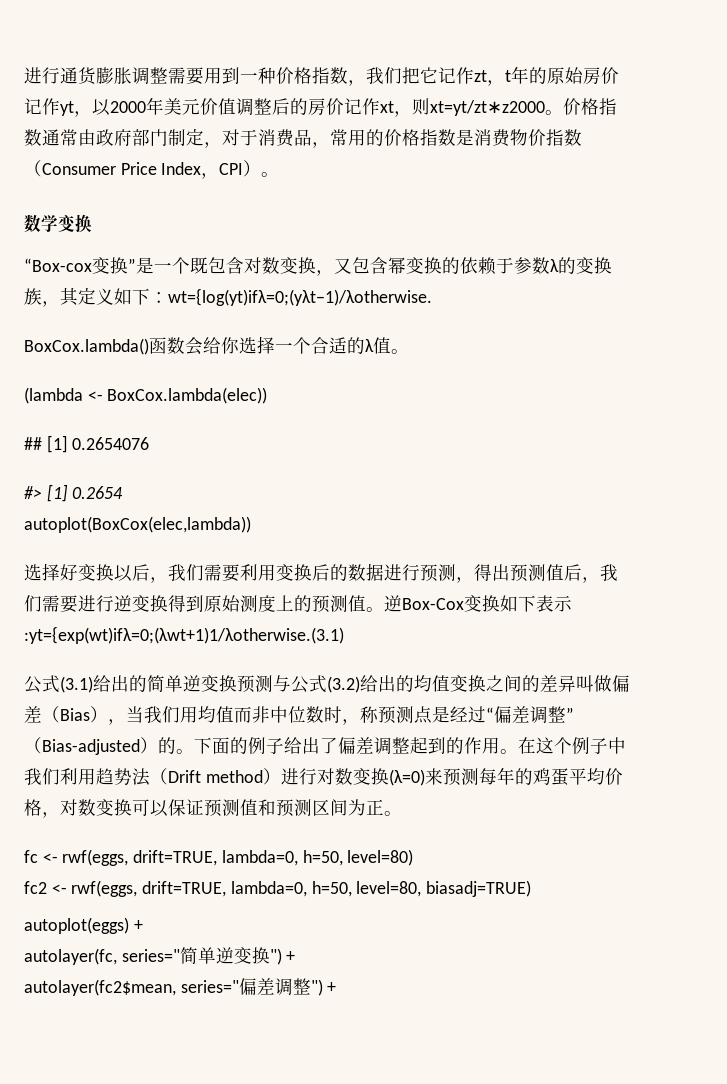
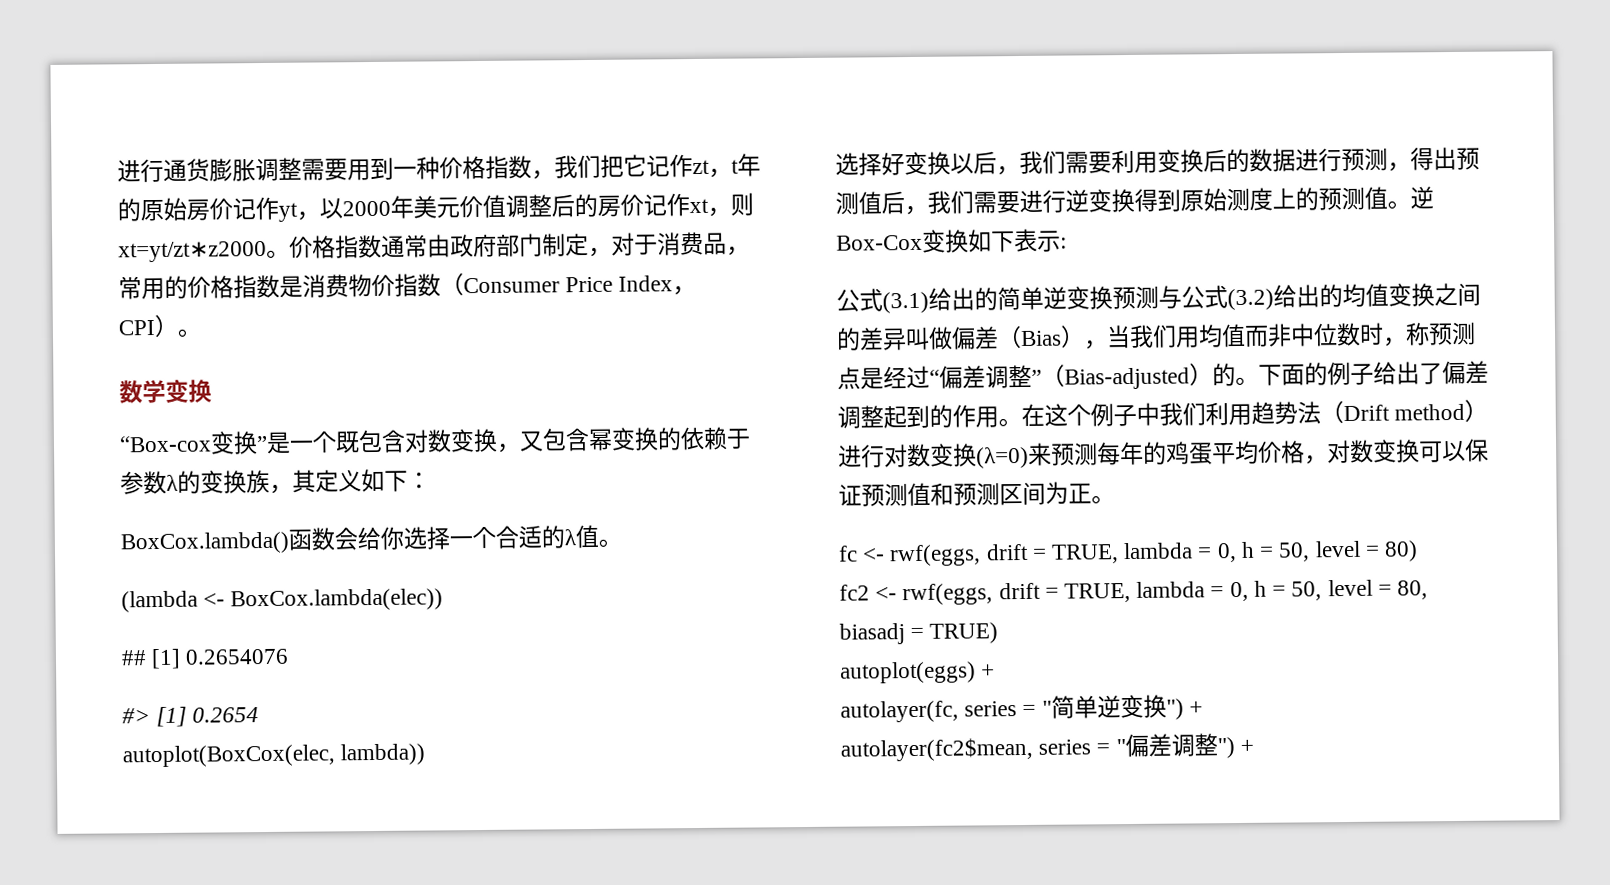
- “Box-cox变换”是一个既包含对数变换，又包含幂变换的依赖于参数λ的变换族，其定义如下：wt={log(yt)ifλ=0;(yλt−1)/λotherwise.
+ “Box-cox变换”是一个既包含对数变换，又包含幂变换的依赖于参数λ的变换族，其定义如下：
- autoplot(BoxCox(elec,lambda))
+ autoplot(BoxCox(elec, lambda))
- 逆Box-Cox变换如下表示:yt={exp(wt)ifλ=0;(λwt+1)1/λotherwise.(3.1)
+ 逆Box-Cox变换如下表示:
- fc <- rwf(eggs, drift=TRUE, lambda=0, h=50, level=80)
- fc2 <- rwf(eggs, drift=TRUE, lambda=0, h=50, level=80, biasadj=TRUE)
+ fc <- rwf(eggs, drift = TRUE, lambda = 0, h = 50, level = 80)
+ fc2 <- rwf(eggs, drift = TRUE, lambda = 0, h = 50, level = 80, biasadj = TRUE)
- autolayer(fc, series="简单逆变换") +
+ autolayer(fc, series = "简单逆变换") +
- autolayer(fc2$mean, series="偏差调整") +
+ autolayer(fc2$mean, series = "偏差调整") +

